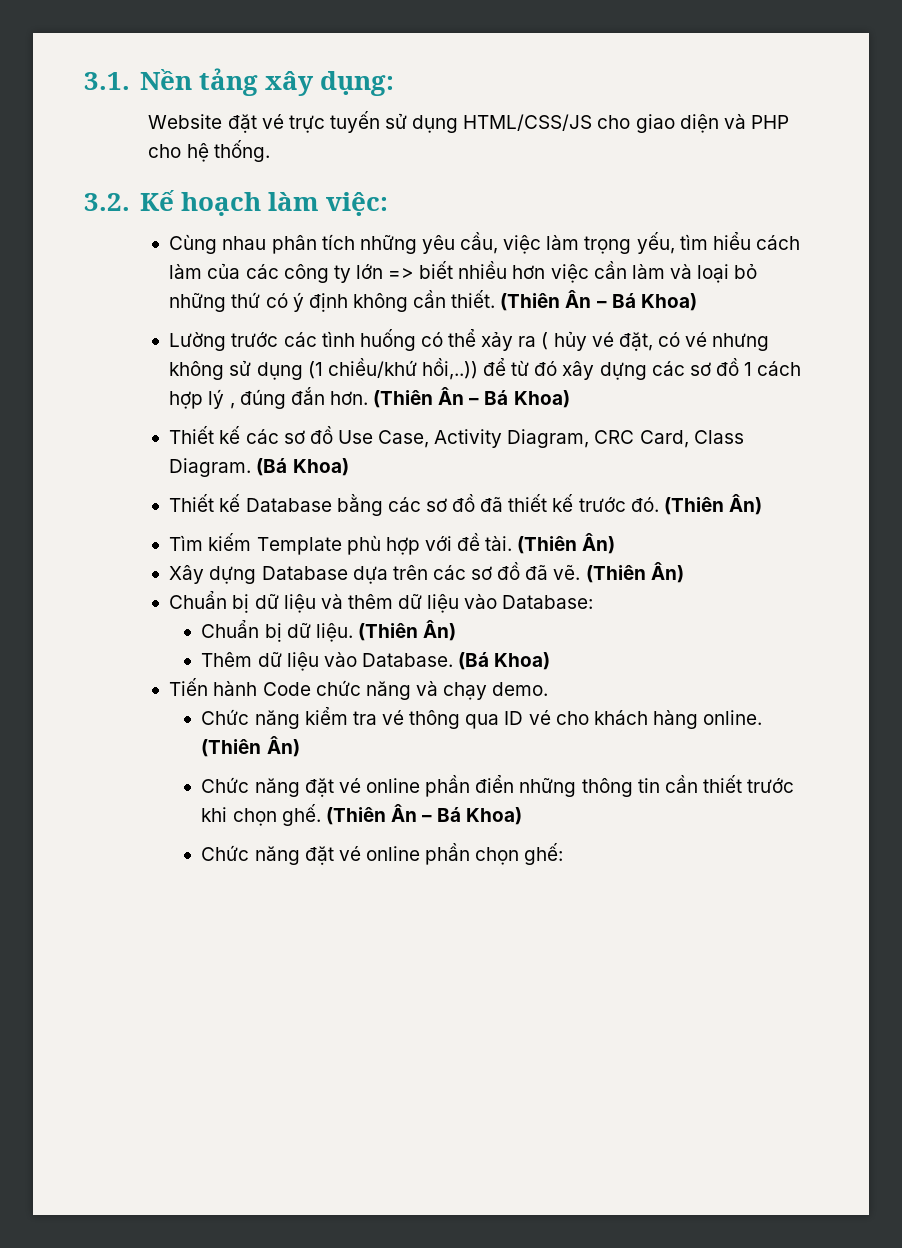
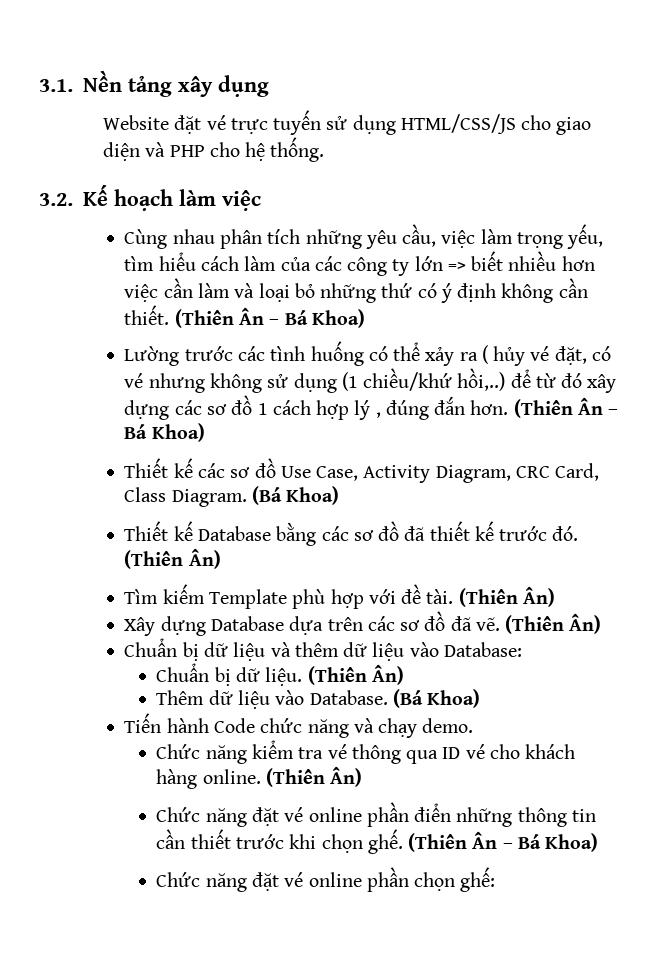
- 3.1. Nền tảng xây dụng:
+ 3.1. Nền tảng xây dụng
- 3.2. Kế hoạch làm việc:
+ 3.2. Kế hoạch làm việc
- Lường trước các tình huống có thể xảy ra ( hủy vé đặt, có vé nhưng không sử dụng (1 chiều/khứ hồi,..)) để từ đó xây dựng các sơ đồ 1 cách hợp lý , đúng đắn hơn.
+ Lường trước các tình huống có thể xảy ra ( hủy vé đặt, có vé nhưng không sử dụng (1 chiều/khứ hồi,..) để từ đó xây dựng các sơ đồ 1 cách hợp lý , đúng đắn hơn.

